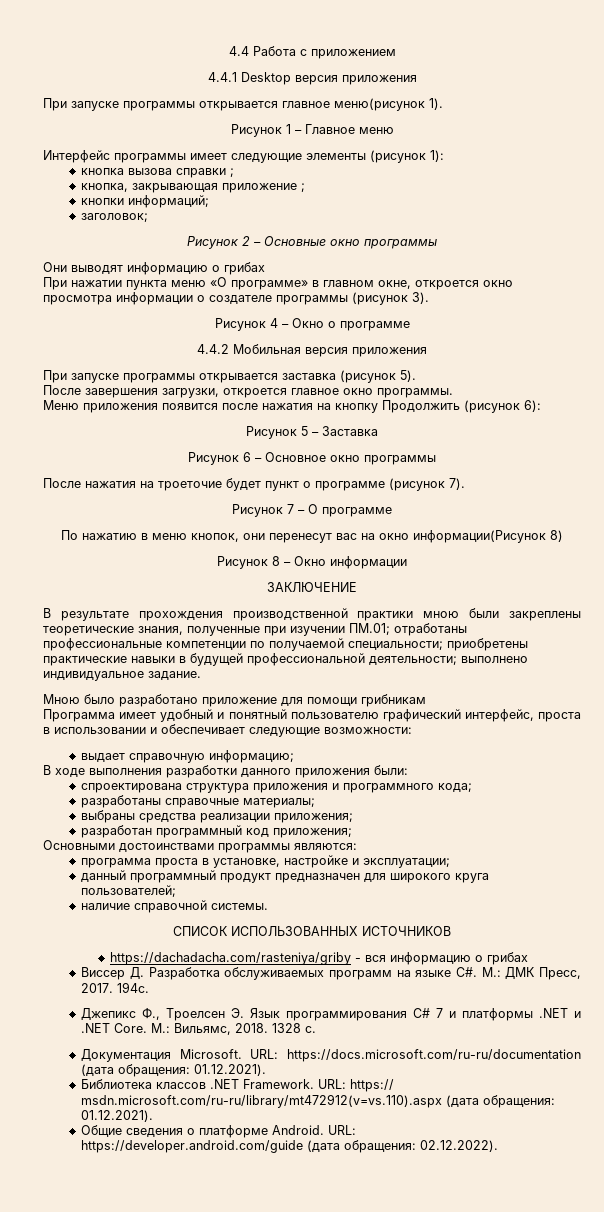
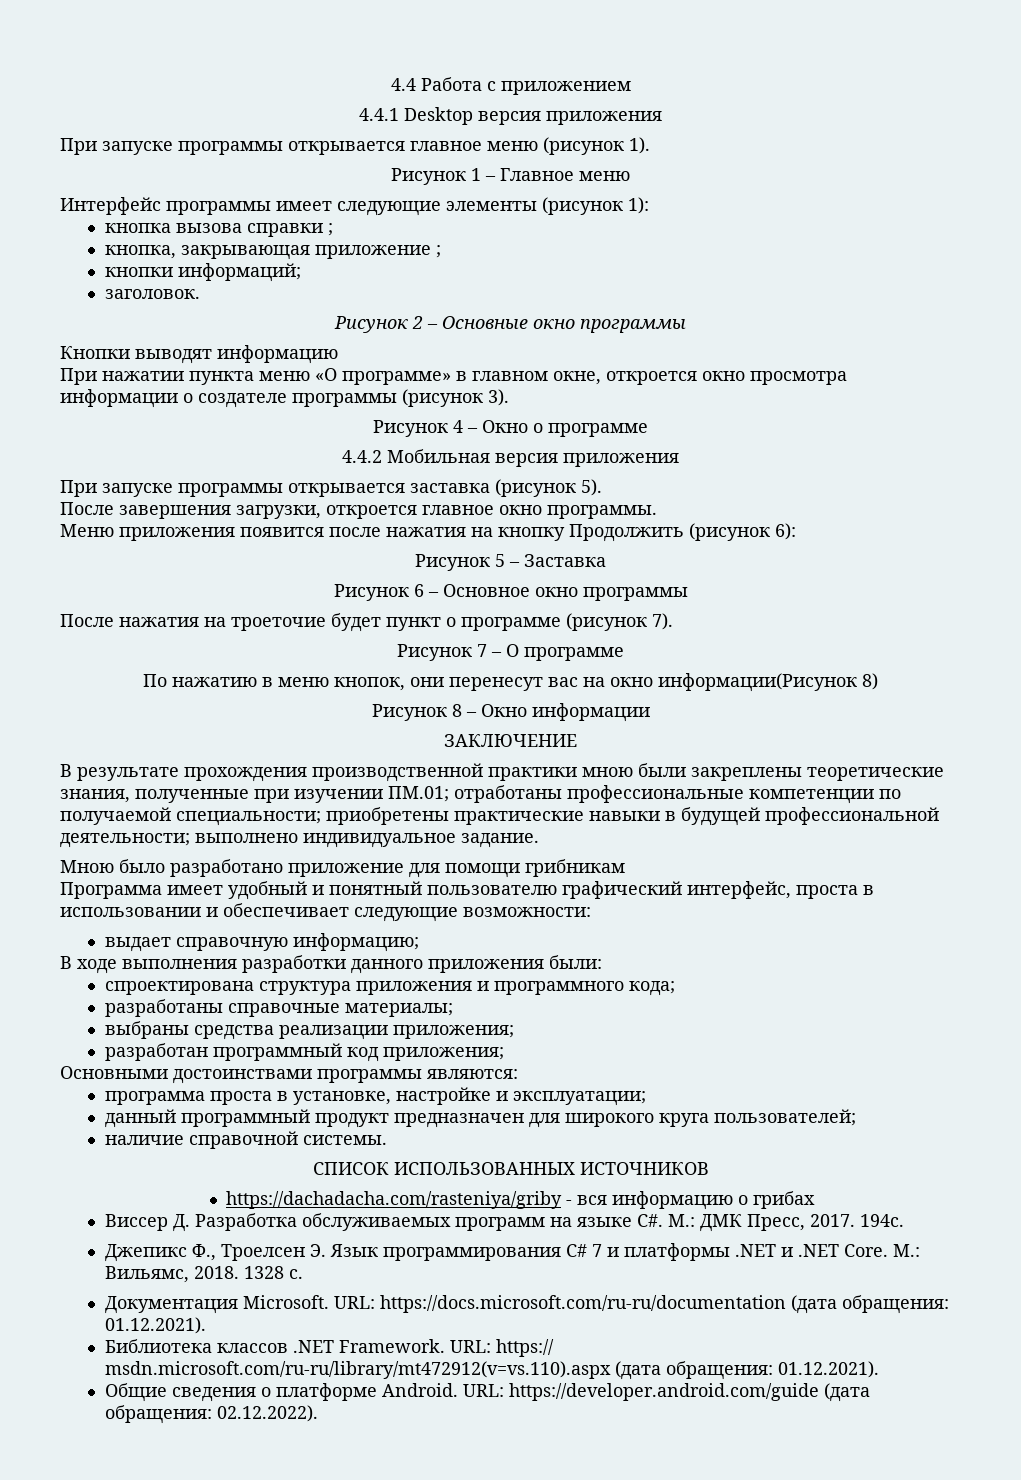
- При запуске программы открывается главное меню(рисунок 1).
+ При запуске программы открывается главное меню (рисунок 1).
- заголовок;
+ заголовок.
- Они выводят информацию о грибах
+ Кнопки выводят информацию

